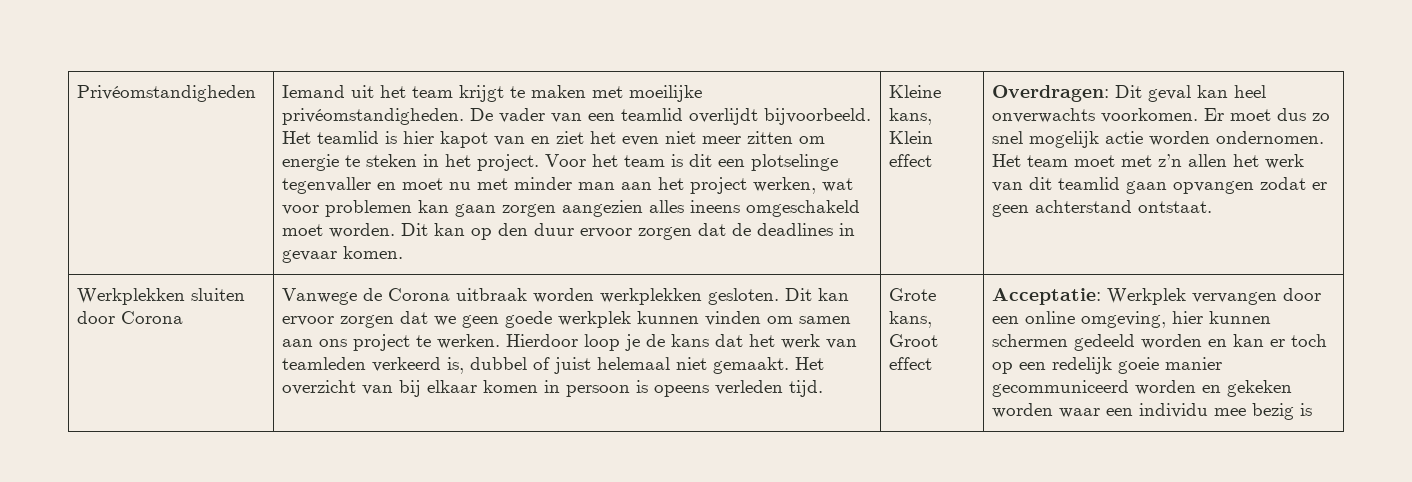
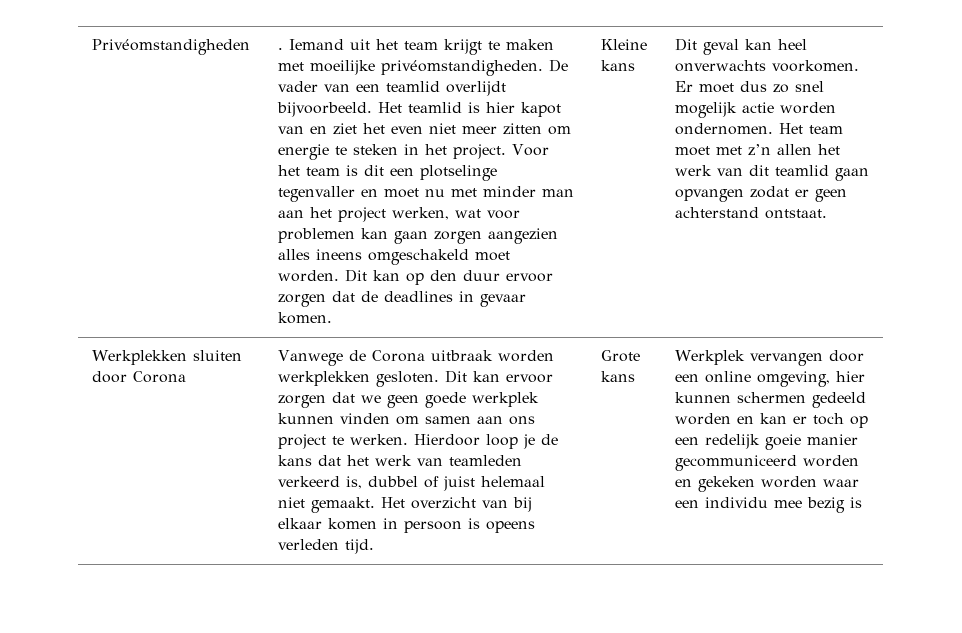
+ .
- Kleine kans, Klein effect | Overdragen: Dit geval kan heel onverwachts voorkomen.
+ Kleine kans | Dit geval kan heel onverwachts voorkomen.
- Grote kans, Groot effect | Acceptatie: Werkplek vervangen door een online omgeving, hier kunnen schermen gedeeld worden en kan er toch op een redelijk goeie manier gecommuniceerd worden en gekeken worden waar een individu mee bezig is
+ Grote kans | Werkplek vervangen door een online omgeving, hier kunnen schermen gedeeld worden en kan er toch op een redelijk goeie manier gecommuniceerd worden en gekeken worden waar een individu mee bezig is

